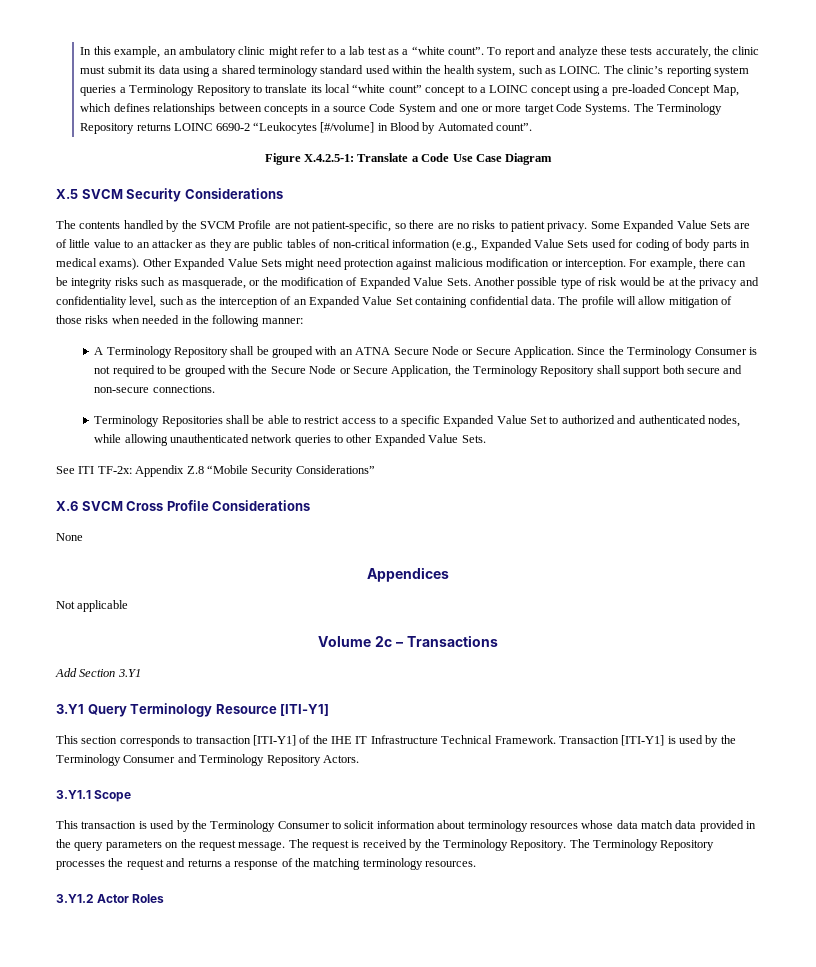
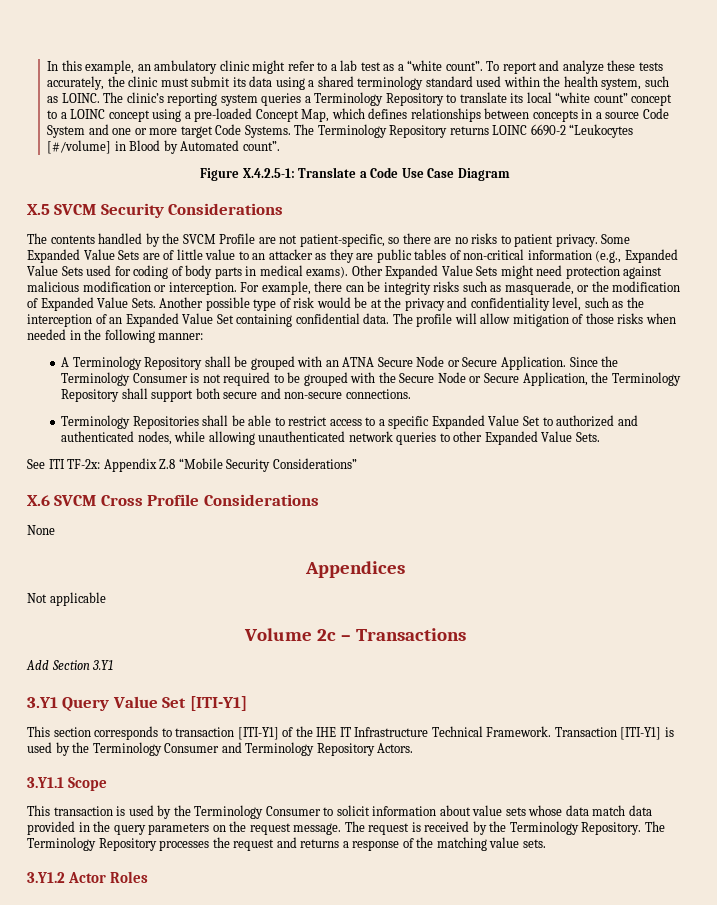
- 3.Y1 Query Terminology Resource [ITI-Y1]
+ 3.Y1 Query Value Set [ITI-Y1]
- This transaction is used by the Terminology Consumer to solicit information about terminology resources whose data match data provided in the query parameters on the request message.
+ This transaction is used by the Terminology Consumer to solicit information about value sets whose data match data provided in the query parameters on the request message.
- The Terminology Repository processes the request and returns a response of the matching terminology resources.
+ The Terminology Repository processes the request and returns a response of the matching value sets.

